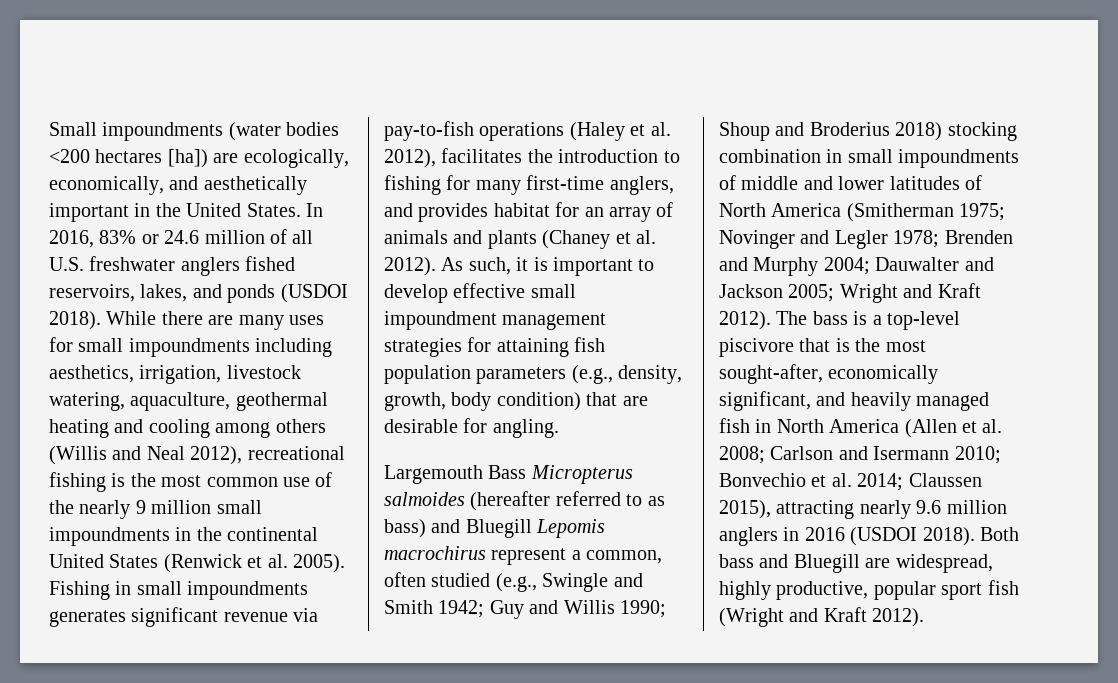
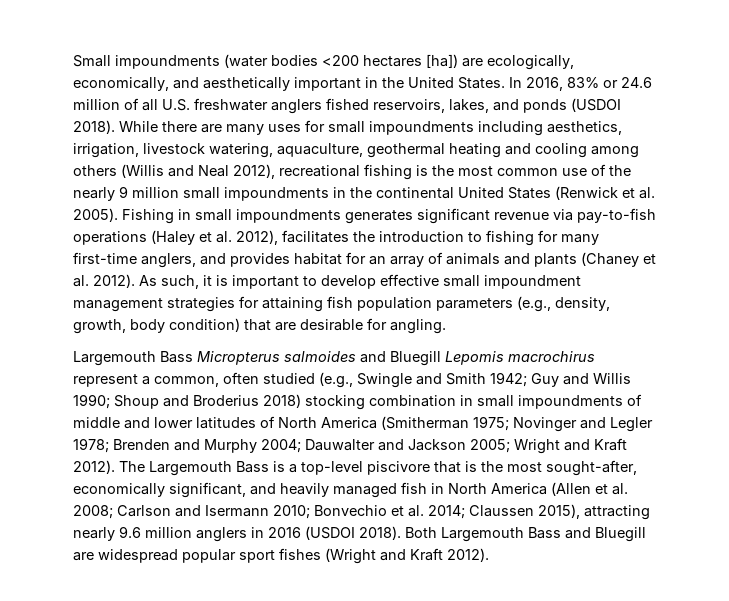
- Largemouth Bass Micropterus salmoides (hereafter referred to as bass) and Bluegill Lepomis macrochirus represent a common, often studied (e.g., Swingle and Smith 1942; Guy and Willis 1990; Shoup and Broderius 2018) stocking combination in small impoundments of middle and lower latitudes of North America (Smitherman 1975; Novinger and Legler 1978; Brenden and Murphy 2004; Dauwalter and Jackson 2005; Wright and Kraft 2012).
+ Largemouth Bass Micropterus salmoides and Bluegill Lepomis macrochirus represent a common, often studied (e.g., Swingle and Smith 1942; Guy and Willis 1990; Shoup and Broderius 2018) stocking combination in small impoundments of middle and lower latitudes of North America (Smitherman 1975; Novinger and Legler 1978; Brenden and Murphy 2004; Dauwalter and Jackson 2005; Wright and Kraft 2012).
- The bass is a top-level piscivore that is the most sought-after, economically significant, and heavily managed fish in North America (Allen et al. 2008; Carlson and Isermann 2010; Bonvechio et al. 2014; Claussen 2015), attracting nearly 9.6 million anglers in 2016 (USDOI 2018).
+ The Largemouth Bass is a top-level piscivore that is the most sought-after, economically significant, and heavily managed fish in North America (Allen et al. 2008; Carlson and Isermann 2010; Bonvechio et al. 2014; Claussen 2015), attracting nearly 9.6 million anglers in 2016 (USDOI 2018).
- Both bass and Bluegill are widespread, highly productive, popular sport fish (Wright and Kraft 2012).
+ Both Largemouth Bass and Bluegill are widespread popular sport fishes (Wright and Kraft 2012).

